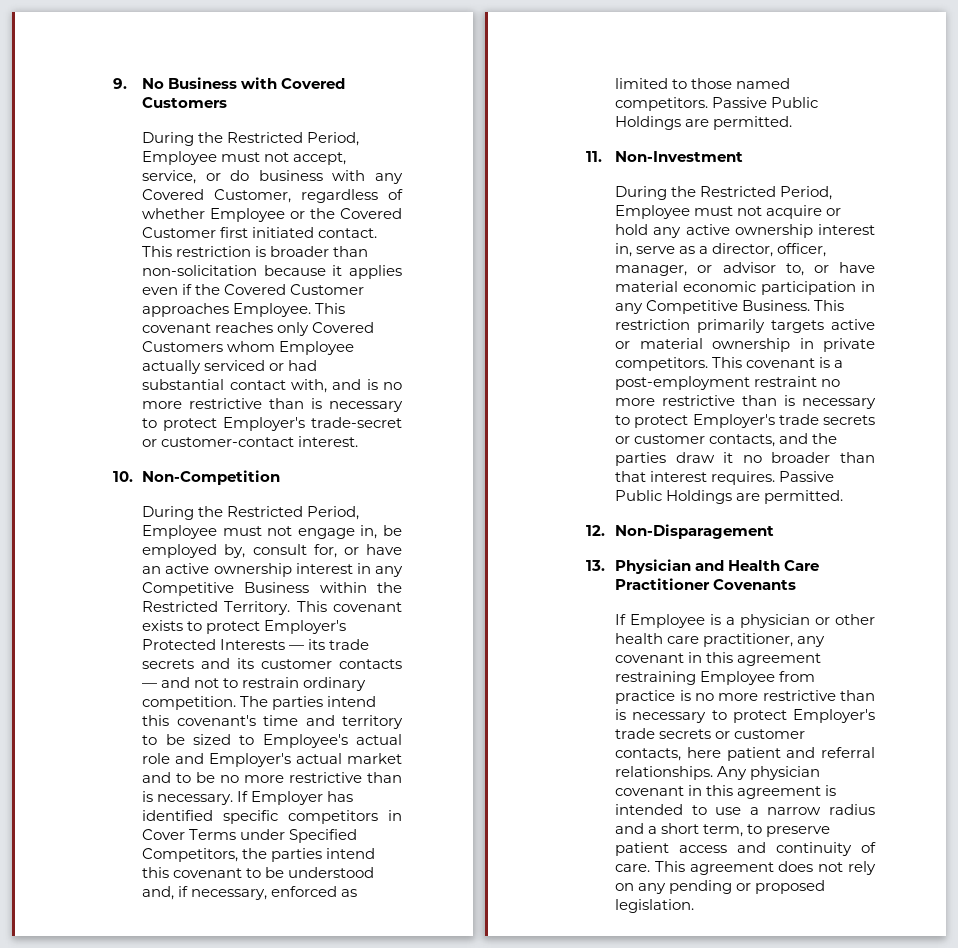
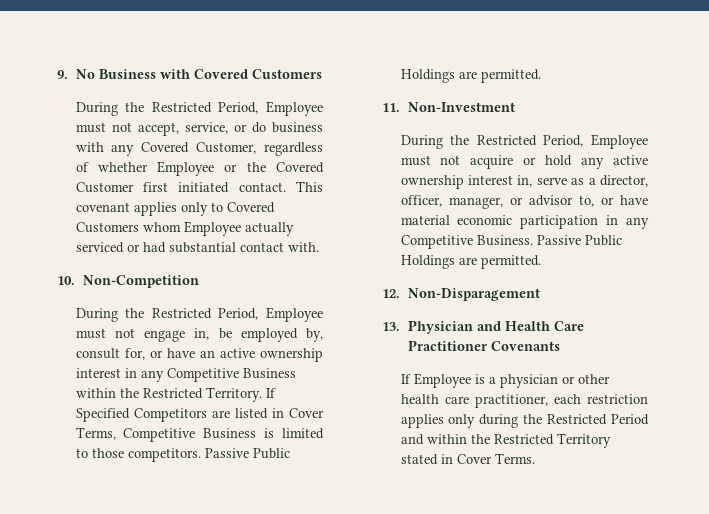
- This restriction is broader than non-solicitation because it applies even if the Covered Customer approaches Employee. This covenant reaches only Covered Customers whom Employee actually serviced or had substantial contact with, and is no more restrictive than is necessary to protect Employer's trade-secret or customer-contact interest.
+ This covenant applies only to Covered Customers whom Employee actually serviced or had substantial contact with.
- This covenant exists to protect Employer's Protected Interests — its trade secrets and its customer contacts — and not to restrain ordinary competition. The parties intend this covenant's time and territory to be sized to Employee's actual role and Employer's actual market and to be no more restrictive than is necessary. If Employer has identified specific competitors in Cover Terms under Specified Competitors, the parties intend this covenant to be understood and, if necessary, enforced as limited to those named competitors.
+ If Specified Competitors are listed in Cover Terms, Competitive Business is limited to those competitors.
- This restriction primarily targets active or material ownership in private competitors. This covenant is a post-employment restraint no more restrictive than is necessary to protect Employer's trade secrets or customer contacts, and the parties draw it no broader than that interest requires.
- If Employee is a physician or other health care practitioner, any covenant in this agreement restraining Employee from practice is no more restrictive than is necessary to protect Employer's trade secrets or customer contacts, here patient and referral relationships. Any physician covenant in this agreement is intended to use a narrow radius and a short term, to preserve patient access and continuity of care. This agreement does not rely on any pending or proposed legislation.
+ If Employee is a physician or other health care practitioner, each restriction applies only during the Restricted Period and within the Restricted Territory stated in Cover Terms.

